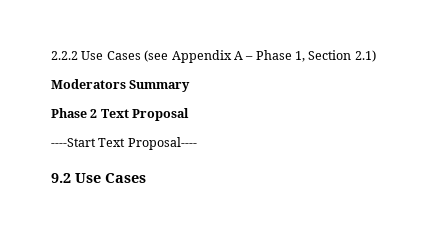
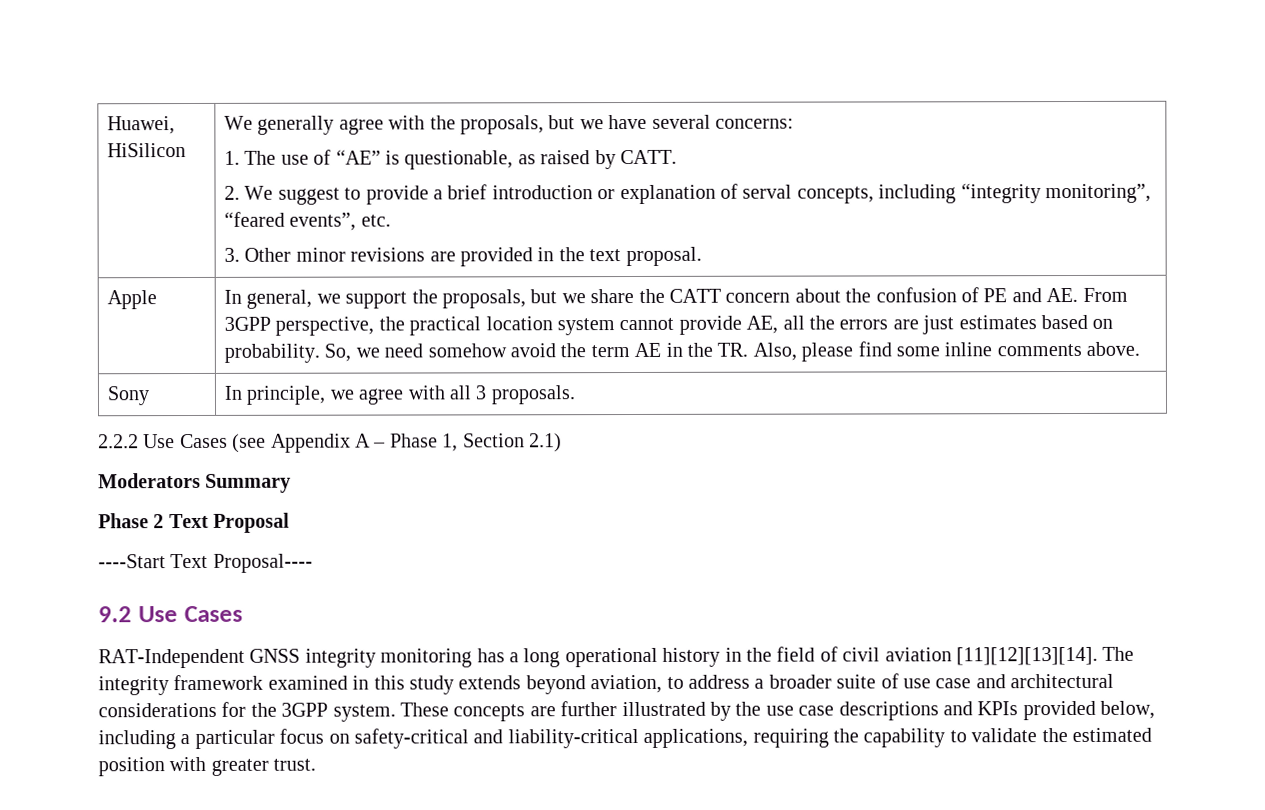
+ Huawei, HiSilicon | We generally agree with the proposals, but we have several concerns:
+ 1. The use of “AE” is questionable, as raised by CATT.
+ 2. We suggest to provide a brief introduction or explanation of serval concepts, including “integrity monitoring”, “feared events”, etc.
+ 3. Other minor revisions are provided in the text proposal.
+ Apple | In general, we support the proposals, but we share the CATT concern about the confusion of PE and AE. From 3GPP perspective, the practical location system cannot provide AE, all the errors are just estimates based on probability. So, we need somehow avoid the term AE in the TR. Also, please find some inline comments above.
+ Sony | In principle, we agree with all 3 proposals.
+ RAT-Independent GNSS integrity monitoring has a long operational history in the field of civil aviation [11][12][13][14]. The integrity framework examined in this study extends beyond aviation, to address a broader suite of use case and architectural considerations for the 3GPP system. These concepts are further illustrated by the use case descriptions and KPIs provided below, including a particular focus on safety-critical and liability-critical applications, requiring the capability to validate the estimated position with greater trust.

